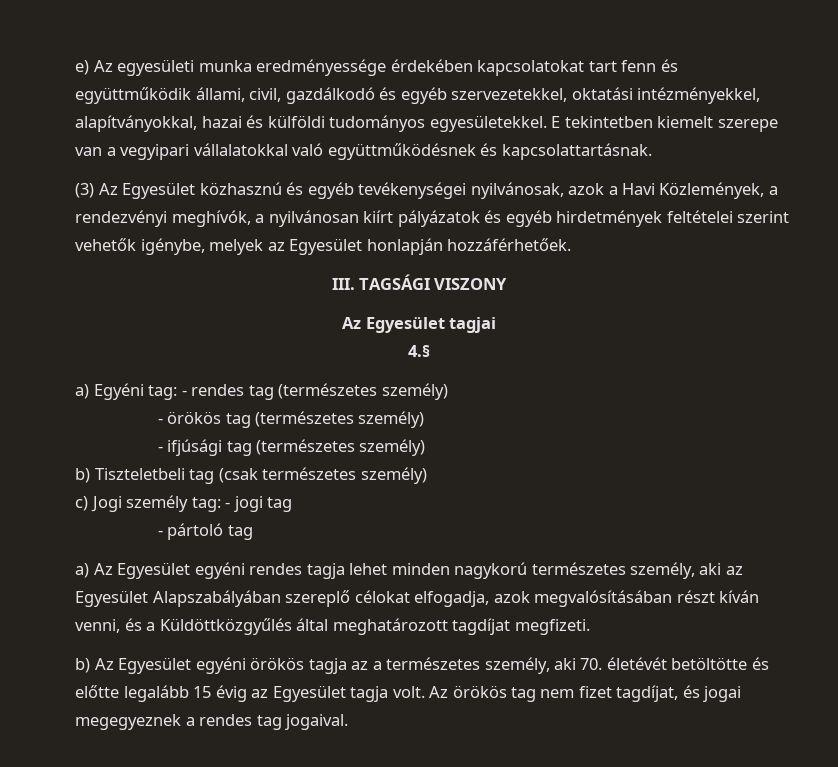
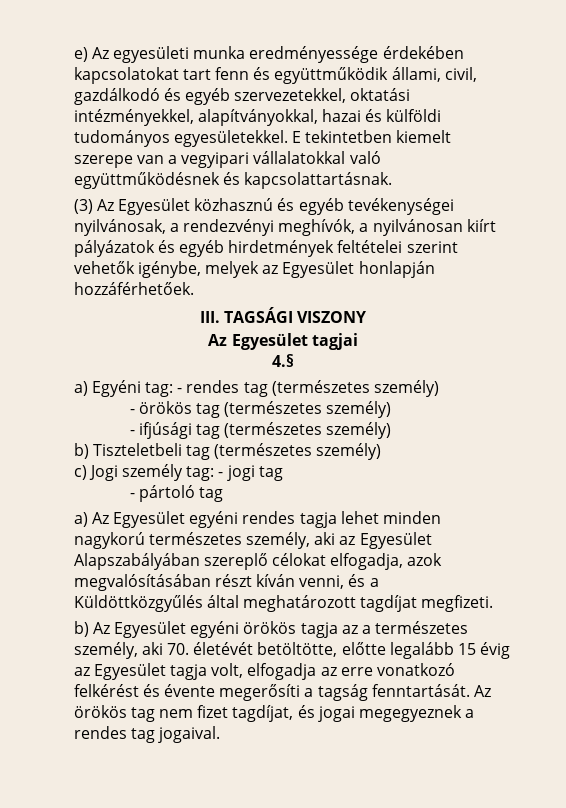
- (3) Az Egyesület közhasznú és egyéb tevékenységei nyilvánosak, azok a Havi Közlemények, a rendezvényi meghívók, a nyilvánosan kiírt pályázatok és egyéb hirdetmények feltételei szerint vehetők igénybe, melyek az Egyesület honlapján hozzáférhetőek.
+ (3) Az Egyesület közhasznú és egyéb tevékenységei nyilvánosak, a rendezvényi meghívók, a nyilvánosan kiírt pályázatok és egyéb hirdetmények feltételei szerint vehetők igénybe, melyek az Egyesület honlapján hozzáférhetőek.
- b) Tiszteletbeli tag (csak természetes személy)
+ b) Tiszteletbeli tag (természetes személy)
- b) Az Egyesület egyéni örökös tagja az a természetes személy, aki 70. életévét betöltötte és előtte legalább 15 évig az Egyesület tagja volt.
+ b) Az Egyesület egyéni örökös tagja az a természetes személy, aki 70. életévét betöltötte, előtte legalább 15 évig az Egyesület tagja volt, elfogadja az erre vonatkozó felkérést és évente megerősíti a tagság fenntartását.

